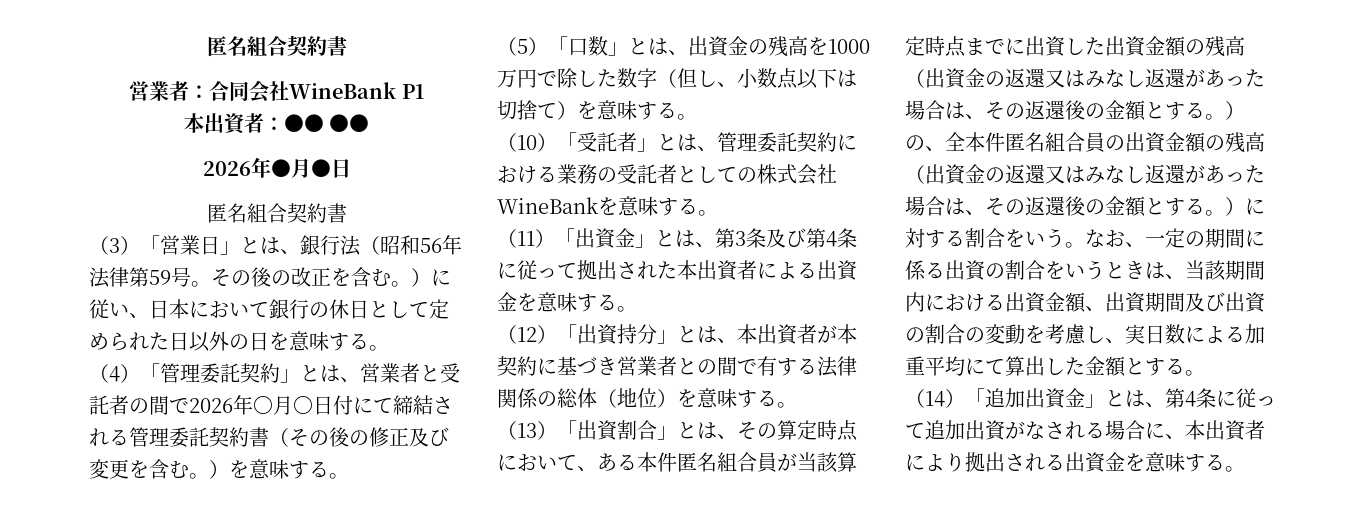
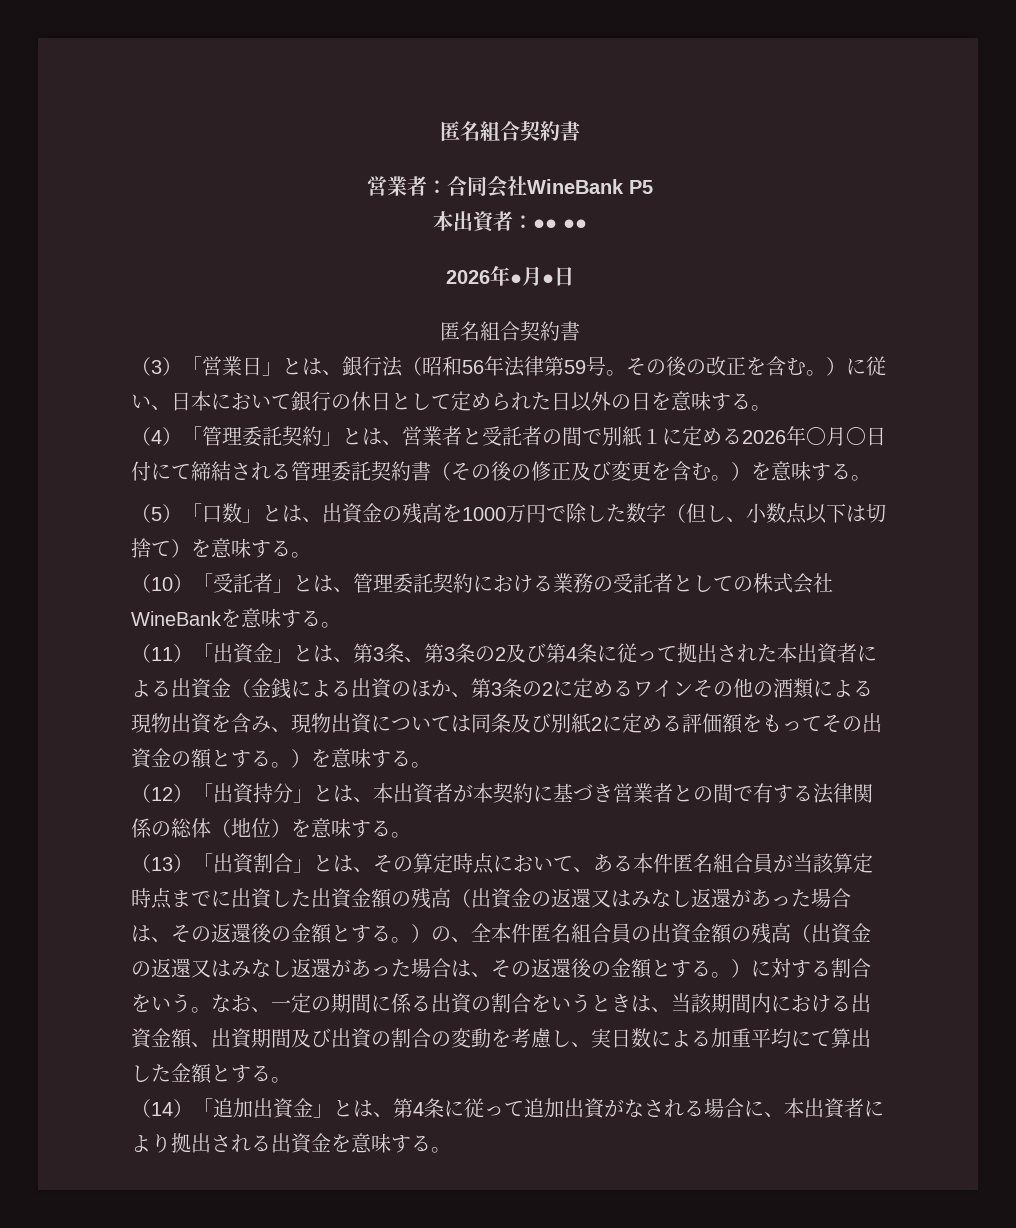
- 営業者：合同会社WineBank P1
+ 営業者：合同会社WineBank P5
- （4）「管理委託契約」とは、営業者と受託者の間で2026年〇月〇日付にて締結される管理委託契約書（その後の修正及び変更を含む。）を意味する。
+ （4）「管理委託契約」とは、営業者と受託者の間で別紙１に定める2026年〇月〇日付にて締結される管理委託契約書（その後の修正及び変更を含む。）を意味する。
- （11）「出資金」とは、第3条及び第4条に従って拠出された本出資者による出資金を意味する。
+ （11）「出資金」とは、第3条、第3条の2及び第4条に従って拠出された本出資者による出資金（金銭による出資のほか、第3条の2に定めるワインその他の酒類による現物出資を含み、現物出資については同条及び別紙2に定める評価額をもってその出資金の額とする。）を意味する。

